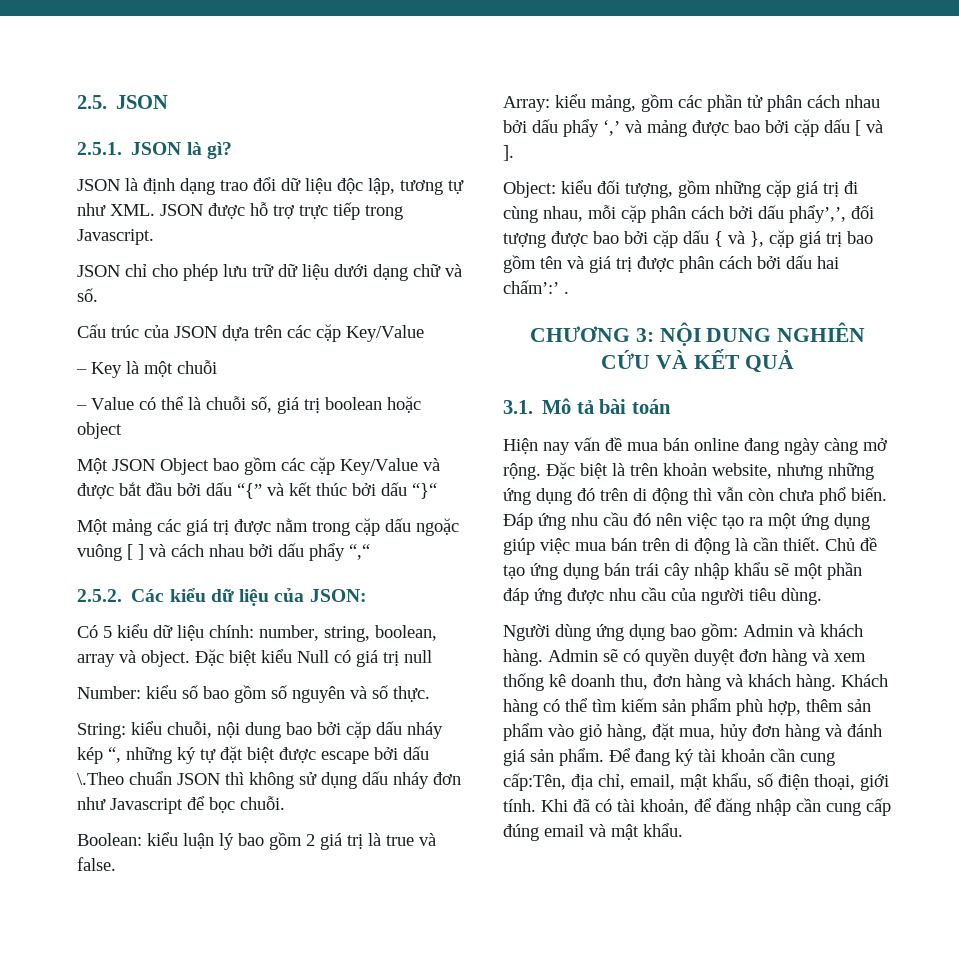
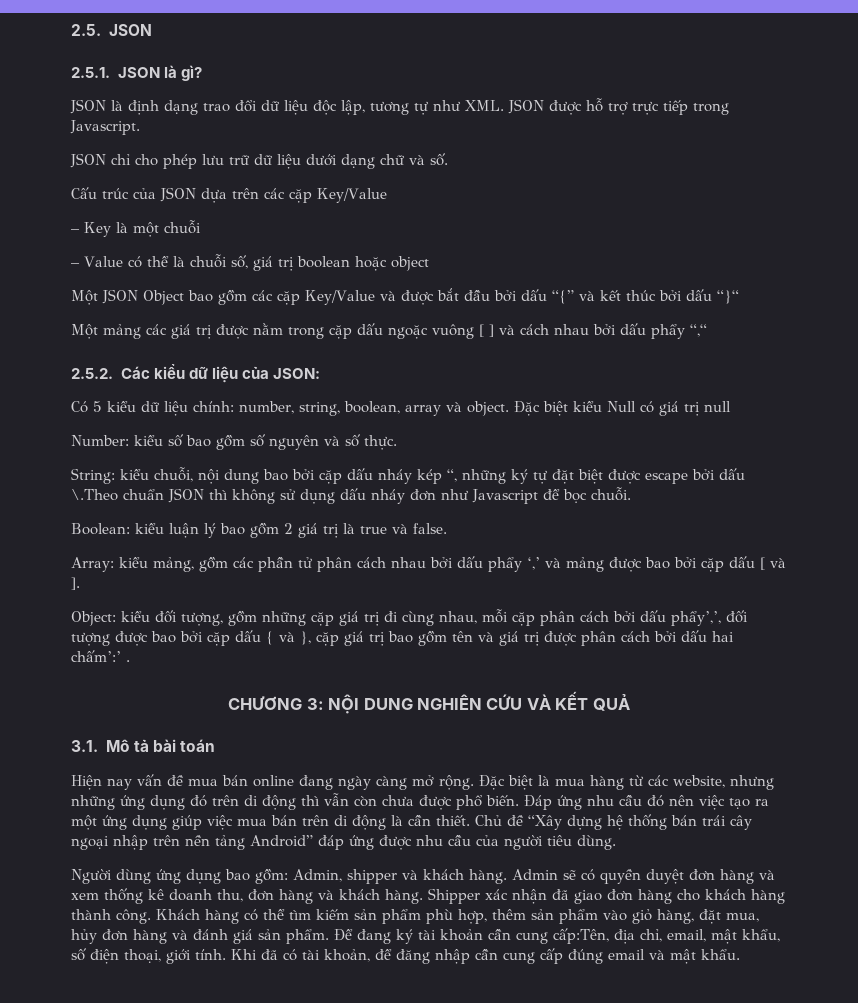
- Đặc biệt là trên khoản website, nhưng những ứng dụng đó trên di động thì vẫn còn chưa phổ biến.
+ Đặc biệt là mua hàng từ các website, nhưng những ứng dụng đó trên di động thì vẫn còn chưa được phổ biến.
- Chủ đề tạo ứng dụng bán trái cây nhập khẩu sẽ một phần đáp ứng được nhu cầu của người tiêu dùng.
+ Chủ đề “Xây dựng hệ thống bán trái cây ngoại nhập trên nền tảng Android” đáp ứng được nhu cầu của người tiêu dùng.
- Người dùng ứng dụng bao gồm: Admin và khách hàng.
+ Người dùng ứng dụng bao gồm: Admin, shipper và khách hàng.
+ Shipper xác nhận đã giao đơn hàng cho khách hàng thành công.

